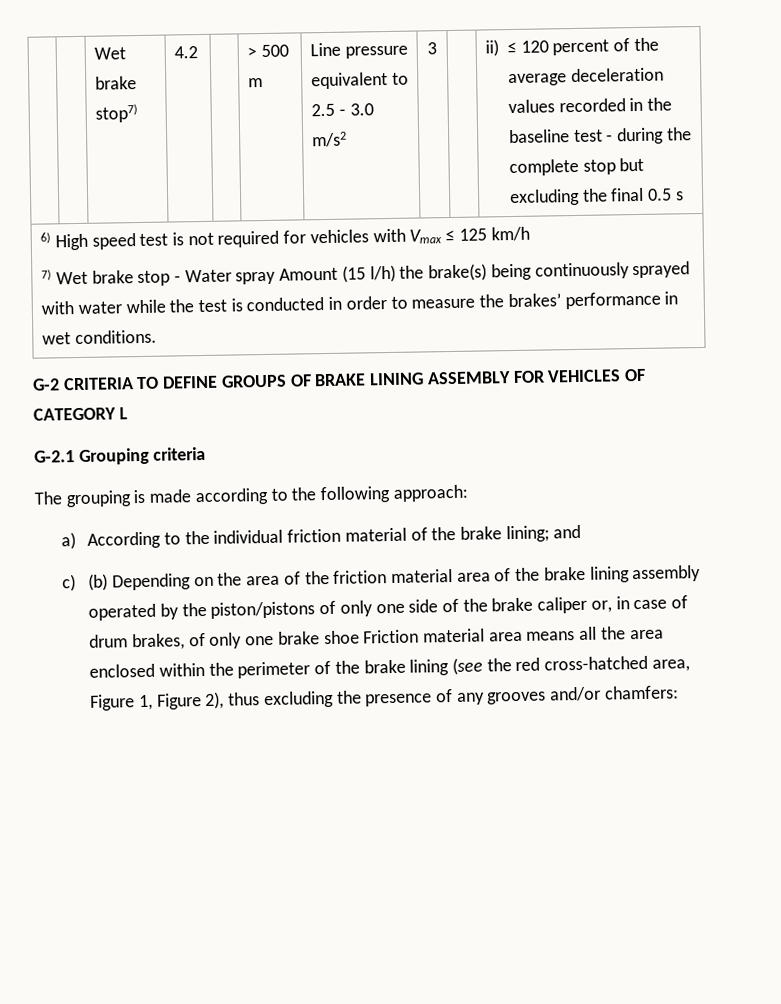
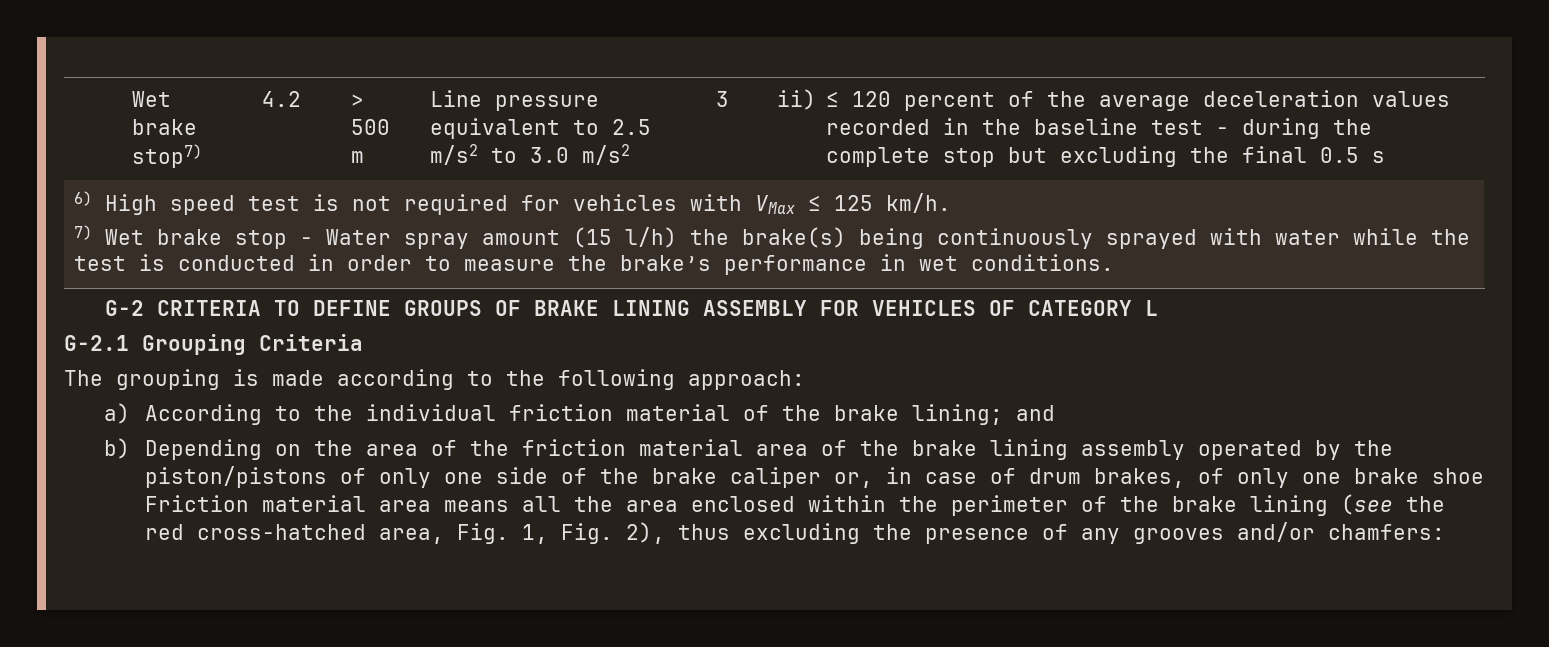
- Line pressure equivalent to 2.5 - 3.0 m/s2
+ Line pressure equivalent to 2.5 m/s2 to 3.0 m/s2
- 6) High speed test is not required for vehicles with Vmax ≤ 125 km/h
+ 6) High speed test is not required for vehicles with VMax ≤ 125 km/h.
- 7) Wet brake stop - Water spray Amount (15 l/h) the brake(s) being continuously sprayed with water while the test is conducted in order to measure the brakes’ performance in wet conditions.
+ 7) Wet brake stop - Water spray amount (15 l/h) the brake(s) being continuously sprayed with water while the test is conducted in order to measure the brake’s performance in wet conditions.
- G-2.1 Grouping criteria
+ G-2.1 Grouping Criteria
- c) (b) Depending on the area of the friction material area of the brake lining assembly operated by the piston/pistons of only one side of the brake caliper or, in case of drum brakes, of only one brake shoe Friction material area means all the area enclosed within the perimeter of the brake lining (see the red cross-hatched area, Figure 1, Figure 2), thus excluding the presence of any grooves and/or chamfers:
+ b) Depending on the area of the friction material area of the brake lining assembly operated by the piston/pistons of only one side of the brake caliper or, in case of drum brakes, of only one brake shoe Friction material area means all the area enclosed within the perimeter of the brake lining (see the red cross-hatched area, Fig. 1, Fig. 2), thus excluding the presence of any grooves and/or chamfers:

